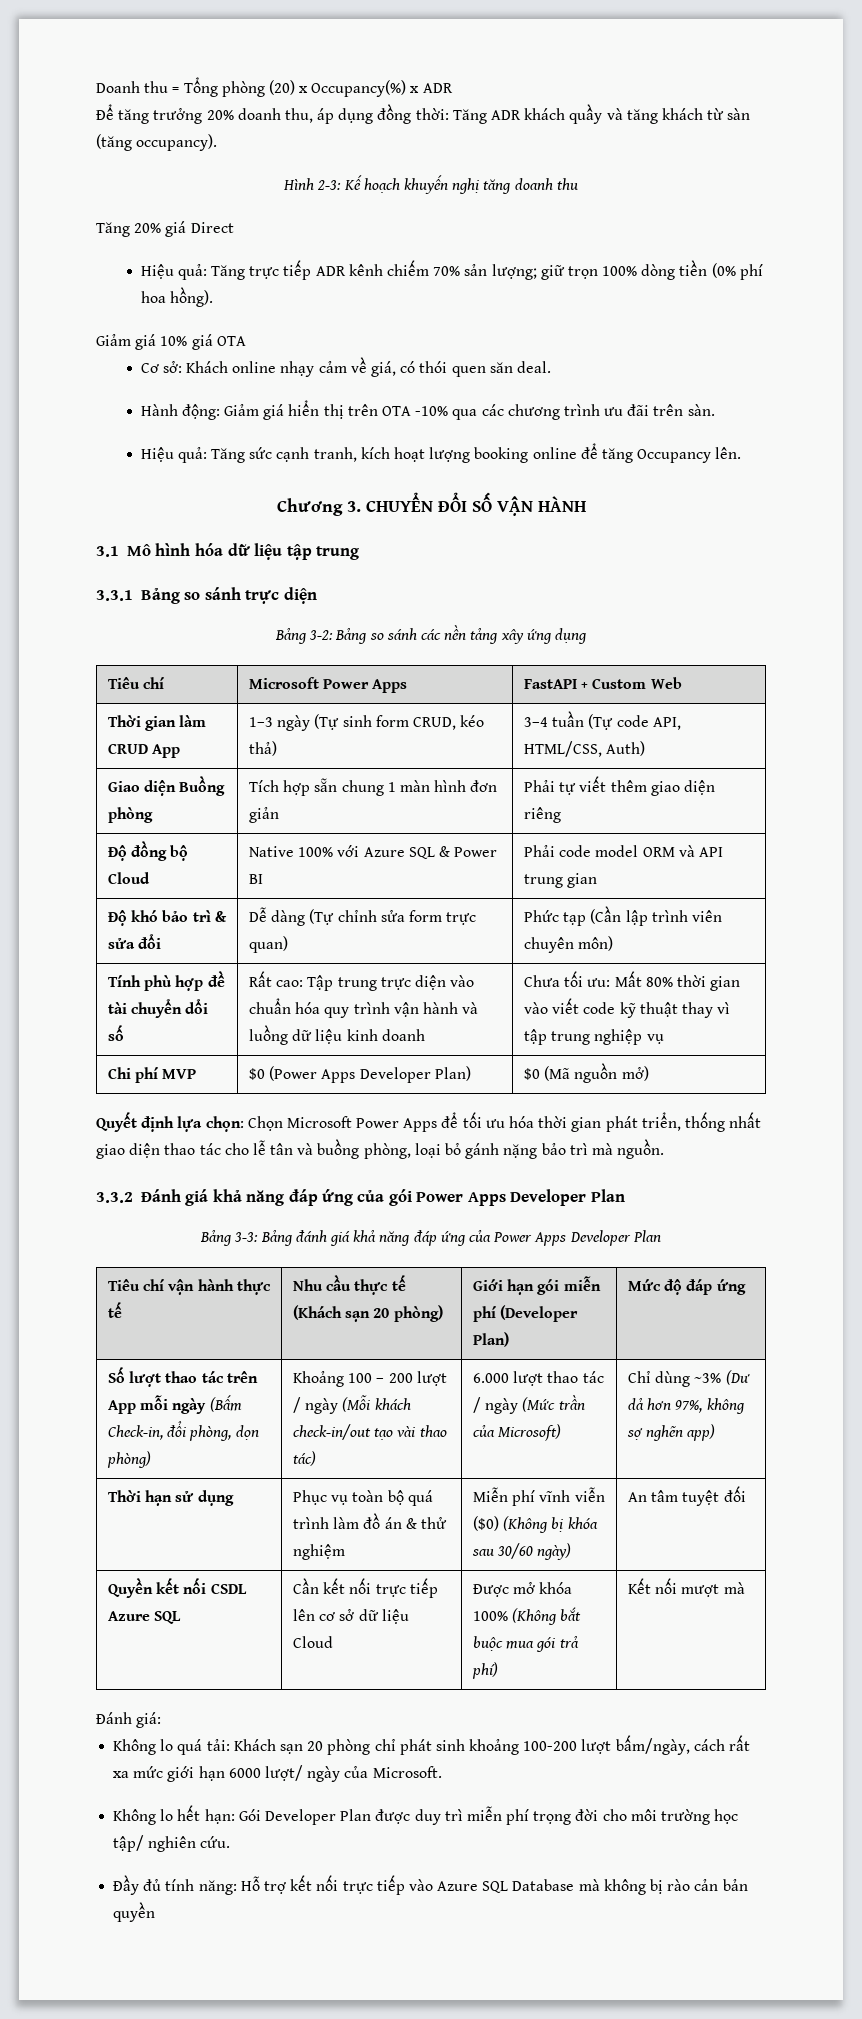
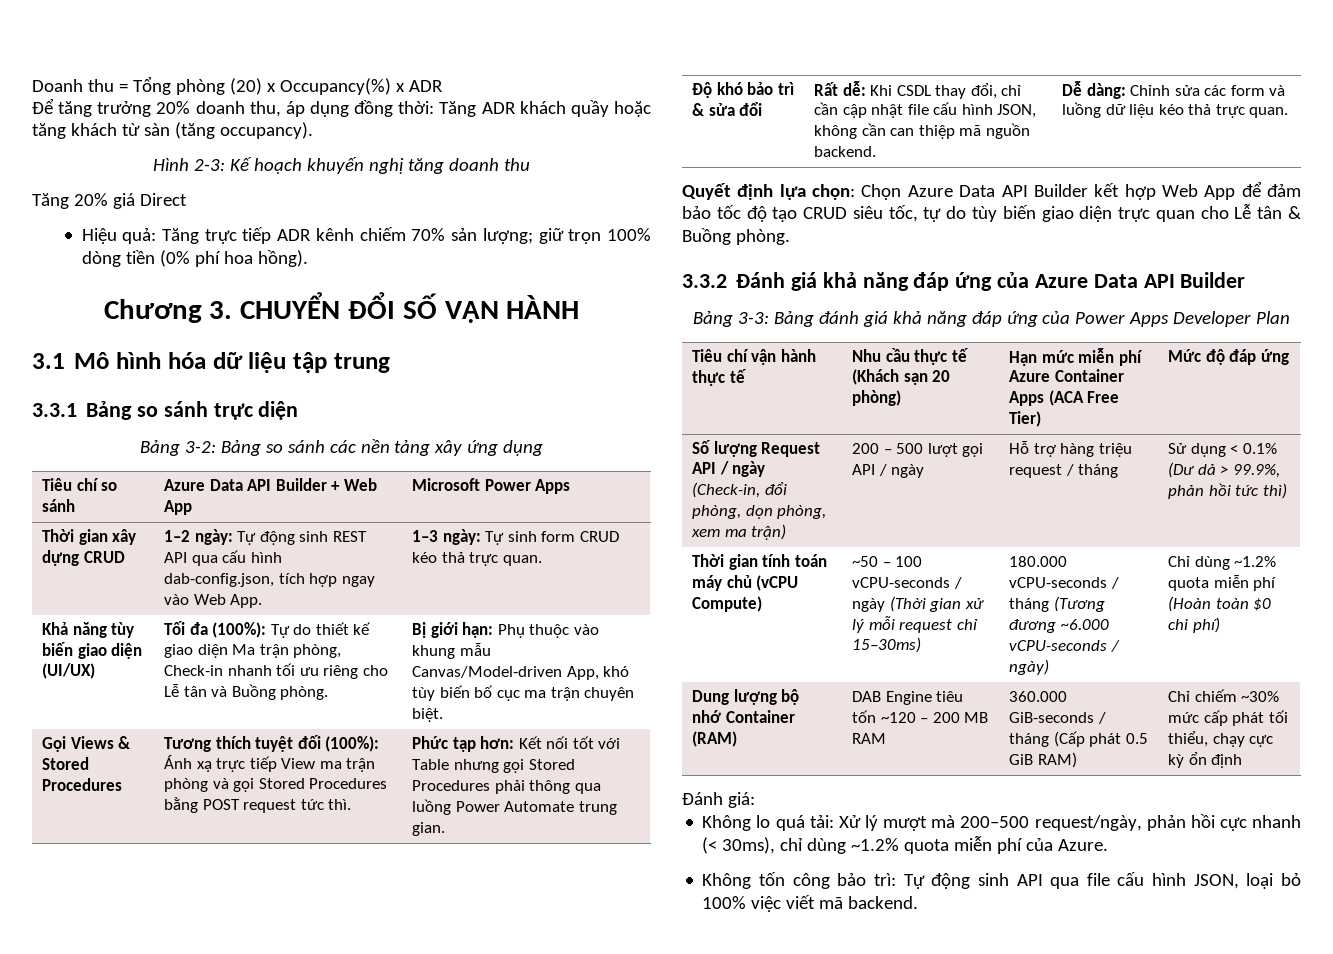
- Để tăng trưởng 20% doanh thu, áp dụng đồng thời: Tăng ADR khách quầy và tăng khách từ sàn (tăng occupancy).
+ Để tăng trưởng 20% doanh thu, áp dụng đồng thời: Tăng ADR khách quầy hoặc tăng khách từ sàn (tăng occupancy).
- Giảm giá 10% giá OTA
- Cơ sở: Khách online nhạy cảm về giá, có thói quen săn deal.
- Hành động: Giảm giá hiển thị trên OTA -10% qua các chương trình ưu đãi trên sàn.
- Hiệu quả: Tăng sức cạnh tranh, kích hoạt lượng booking online để tăng Occupancy lên.
- Tiêu chí | Microsoft Power Apps | FastAPI + Custom Web
- Thời gian làm CRUD App | 1–3 ngày (Tự sinh form CRUD, kéo thả) | 3–4 tuần (Tự code API, HTML/CSS, Auth)
- Giao diện Buồng phòng | Tích hợp sẵn chung 1 màn hình đơn giản | Phải tự viết thêm giao diện riêng
- Độ đồng bộ Cloud | Native 100% với Azure SQL & Power BI | Phải code model ORM và API trung gian
+ Tiêu chí so sánh | Azure Data API Builder + Web App | Microsoft Power Apps
+ Thời gian xây dựng CRUD | 1–2 ngày: Tự động sinh REST API qua cấu hình dab-config.json, tích hợp ngay vào Web App. | 1–3 ngày: Tự sinh form CRUD kéo thả trực quan.
+ Khả năng tùy biến giao diện (UI/UX) | Tối đa (100%): Tự do thiết kế giao diện Ma trận phòng, Check-in nhanh tối ưu riêng cho Lễ tân và Buồng phòng. | Bị giới hạn: Phụ thuộc vào khung mẫu Canvas/Model-driven App, khó tùy biến bố cục ma trận chuyên biệt.
+ Gọi Views & Stored Procedures | Tương thích tuyệt đối (100%): Ánh xạ trực tiếp View ma trận phòng và gọi Stored Procedures bằng POST request tức thì. | Phức tạp hơn: Kết nối tốt với Table nhưng gọi Stored Procedures phải thông qua luồng Power Automate trung gian.
- Dễ dàng (Tự chỉnh sửa form trực quan) | Phức tạp (Cần lập trình viên chuyên môn)
- Tính phù hợp đề tài chuyển dổi số | Rất cao: Tập trung trực diện vào chuẩn hóa quy trình vận hành và luồng dữ liệu kinh doanh | Chưa tối ưu: Mất 80% thời gian vào viết code kỹ thuật thay vì tập trung nghiệp vụ
- Chi phí MVP | $0 (Power Apps Developer Plan) | $0 (Mã nguồn mở)
+ Rất dễ: Khi CSDL thay đổi, chỉ cần cập nhật file cấu hình JSON, không cần can thiệp mã nguồn backend. | Dễ dàng: Chỉnh sửa các form và luồng dữ liệu kéo thả trực quan.
- Quyết định lựa chọn: Chọn Microsoft Power Apps để tối ưu hóa thời gian phát triển, thống nhất giao diện thao tác cho lễ tân và buồng phòng, loại bỏ gánh nặng bảo trì mà nguồn.
+ Quyết định lựa chọn: Chọn Azure Data API Builder kết hợp Web App để đảm bảo tốc độ tạo CRUD siêu tốc, tự do tùy biến giao diện trực quan cho Lễ tân & Buồng phòng.
- 3.3.2 Đánh giá khả năng đáp ứng của gói Power Apps Developer Plan
+ 3.3.2 Đánh giá khả năng đáp ứng của Azure Data API Builder
- Tiêu chí vận hành thực tế | Nhu cầu thực tế (Khách sạn 20 phòng) | Giới hạn gói miễn phí (Developer Plan) | Mức độ đáp ứng
+ Tiêu chí vận hành thực tế | Nhu cầu thực tế (Khách sạn 20 phòng) | Hạn mức miễn phí Azure Container Apps (ACA Free Tier) | Mức độ đáp ứng
- Số lượt thao tác trên App mỗi ngày (Bấm Check-in, đổi phòng, dọn phòng) | Khoảng 100 – 200 lượt / ngày (Mỗi khách check-in/out tạo vài thao tác) | 6.000 lượt thao tác / ngày (Mức trần của Microsoft) | Chỉ dùng ~3% (Dư dả hơn 97%, không sợ nghẽn app)
- Thời hạn sử dụng | Phục vụ toàn bộ quá trình làm đồ án & thử nghiệm | Miễn phí vĩnh viễn ($0) (Không bị khóa sau 30/60 ngày) | An tâm tuyệt đối
- Quyền kết nối CSDL Azure SQL | Cần kết nối trực tiếp lên cơ sở dữ liệu Cloud | Được mở khóa 100% (Không bắt buộc mua gói trả phí) | Kết nối mượt mà
+ Số lượng Request API / ngày (Check-in, đổi phòng, dọn phòng, xem ma trận) | 200 – 500 lượt gọi API / ngày | Hỗ trợ hàng triệu request / tháng | Sử dụng < 0.1% (Dư dả > 99.9%, phản hồi tức thì)
+ Thời gian tính toán máy chủ (vCPU Compute) | ~50 – 100 vCPU-seconds / ngày (Thời gian xử lý mỗi request chỉ 15–30ms) | 180.000 vCPU-seconds / tháng (Tương đương ~6.000 vCPU-seconds / ngày) | Chỉ dùng ~1.2% quota miễn phí (Hoàn toàn $0 chi phí)
+ Dung lượng bộ nhớ Container (RAM) | DAB Engine tiêu tốn ~120 – 200 MB RAM | 360.000 GiB-seconds / tháng (Cấp phát 0.5 GiB RAM) | Chỉ chiếm ~30% mức cấp phát tối thiểu, chạy cực kỳ ổn định
- Không lo quá tải: Khách sạn 20 phòng chỉ phát sinh khoảng 100-200 lượt bấm/ngày, cách rất xa mức giới hạn 6000 lượt/ ngày của Microsoft.
- Không lo hết hạn: Gói Developer Plan được duy trì miễn phí trọng đời cho môi trường học tập/ nghiên cứu.
- Đầy đủ tính năng: Hỗ trợ kết nối trực tiếp vào Azure SQL Database mà không bị rào cản bản quyền
+ Không lo quá tải: Xử lý mượt mà 200–500 request/ngày, phản hồi cực nhanh (< 30ms), chỉ dùng ~1.2% quota miễn phí của Azure.
+ Không tốn công bảo trì: Tự động sinh API qua file cấu hình JSON, loại bỏ 100% việc viết mã backend.

